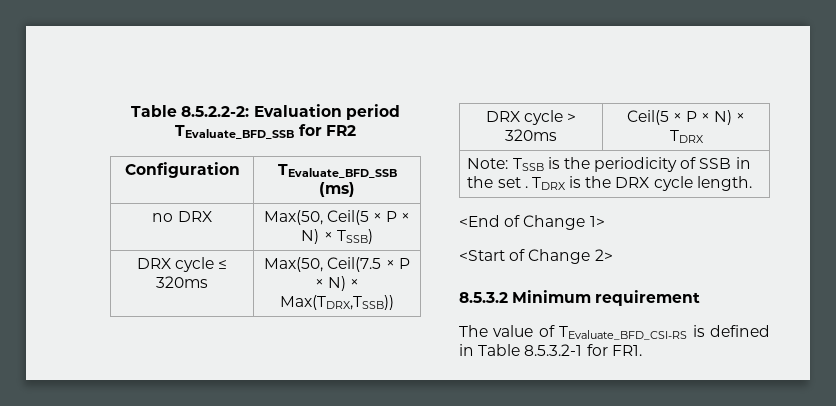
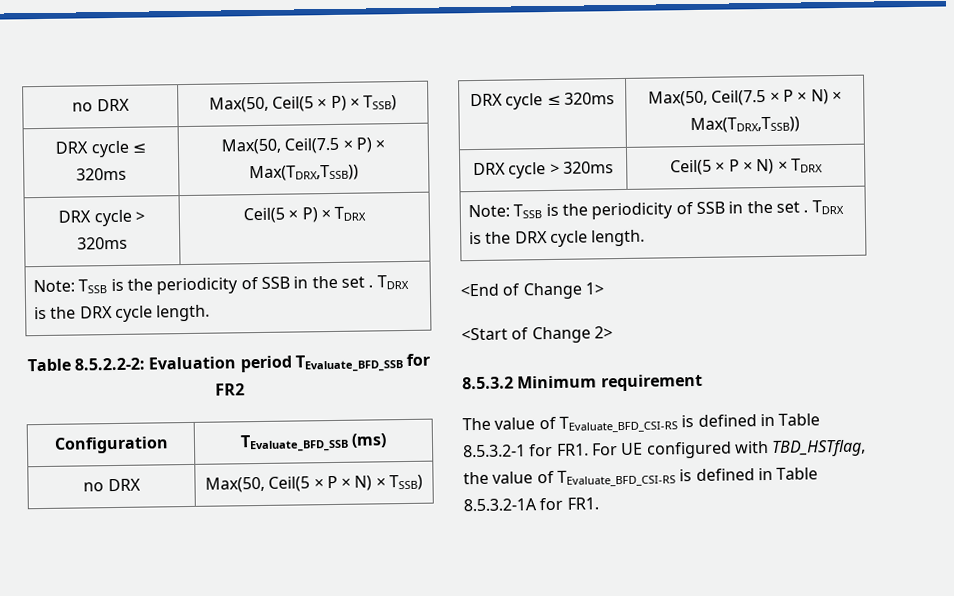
+ no DRX | Max(50, Ceil(5 × P) × TSSB)
+ DRX cycle ≤ 320ms | Max(50, Ceil(7.5 × P) × Max(TDRX,TSSB))
+ DRX cycle > 320ms | Ceil(5 × P) × TDRX
+ Note: TSSB is the periodicity of SSB in the set . TDRX is the DRX cycle length.
- The value of TEvaluate_BFD_CSI-RS is defined in Table 8.5.3.2-1 for FR1.
+ The value of TEvaluate_BFD_CSI-RS is defined in Table 8.5.3.2-1 for FR1. For UE configured with TBD_HSTflag, the value of TEvaluate_BFD_CSI-RS is defined in Table 8.5.3.2-1A for FR1.

